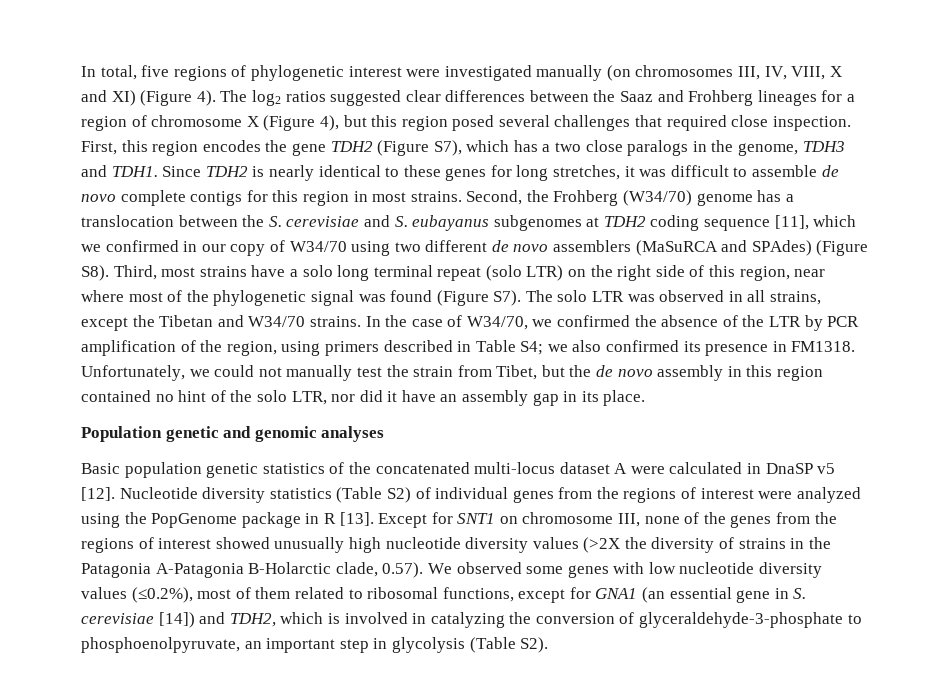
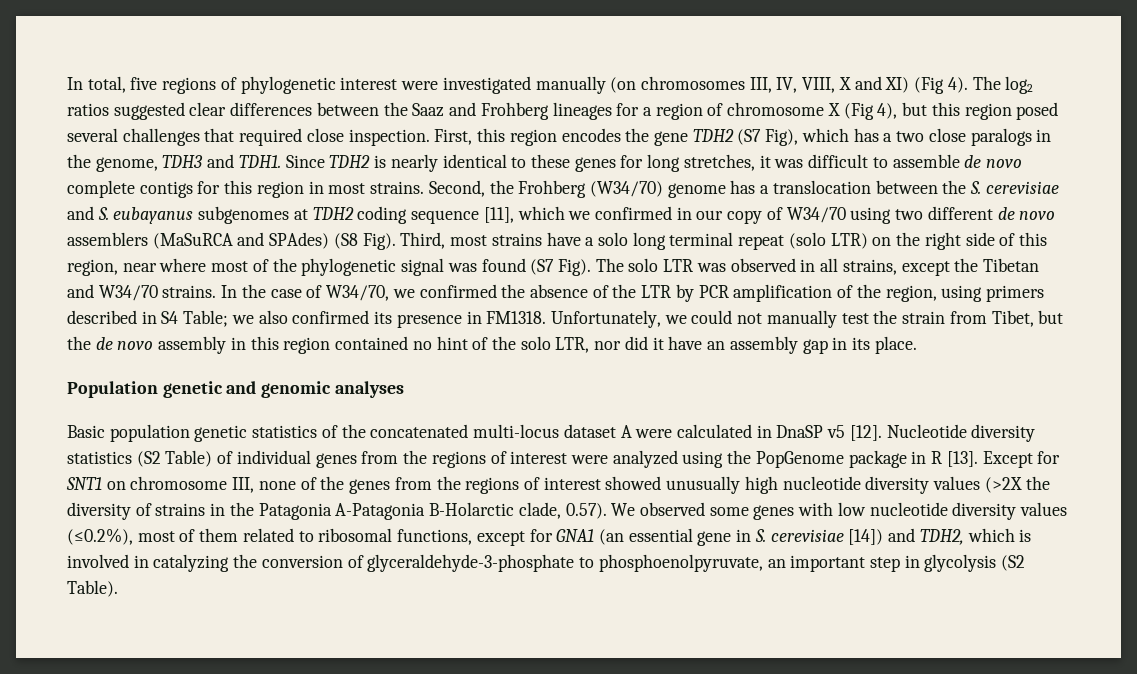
- In total, five regions of phylogenetic interest were investigated manually (on chromosomes III, IV, VIII, X and XI) (Figure 4).
+ In total, five regions of phylogenetic interest were investigated manually (on chromosomes III, IV, VIII, X and XI) (Fig 4).
- The log2 ratios suggested clear differences between the Saaz and Frohberg lineages for a region of chromosome X (Figure 4), but this region posed several challenges that required close inspection.
+ The log2 ratios suggested clear differences between the Saaz and Frohberg lineages for a region of chromosome X (Fig 4), but this region posed several challenges that required close inspection.
- First, this region encodes the gene TDH2 (Figure S7), which has a two close paralogs in the genome, TDH3 and TDH1.
+ First, this region encodes the gene TDH2 (S7 Fig), which has a two close paralogs in the genome, TDH3 and TDH1.
- Second, the Frohberg (W34/70) genome has a translocation between the S. cerevisiae and S. eubayanus subgenomes at TDH2 coding sequence [11], which we confirmed in our copy of W34/70 using two different de novo assemblers (MaSuRCA and SPAdes) (Figure S8). Third, most strains have a solo long terminal repeat (solo LTR) on the right side of this region, near where most of the phylogenetic signal was found (Figure S7). The solo LTR was observed in all strains, except the Tibetan and W34/70 strains.
+ Second, the Frohberg (W34/70) genome has a translocation between the S. cerevisiae and S. eubayanus subgenomes at TDH2 coding sequence [11], which we confirmed in our copy of W34/70 using two different de novo assemblers (MaSuRCA and SPAdes) (S8 Fig). Third, most strains have a solo long terminal repeat (solo LTR) on the right side of this region, near where most of the phylogenetic signal was found (S7 Fig). The solo LTR was observed in all strains, except the Tibetan and W34/70 strains.
- In the case of W34/70, we confirmed the absence of the LTR by PCR amplification of the region, using primers described in Table S4; we also confirmed its presence in FM1318.
+ In the case of W34/70, we confirmed the absence of the LTR by PCR amplification of the region, using primers described in S4 Table; we also confirmed its presence in FM1318.
- Nucleotide diversity statistics (Table S2) of individual genes from the regions of interest were analyzed using the PopGenome package in R [13].
+ Nucleotide diversity statistics (S2 Table) of individual genes from the regions of interest were analyzed using the PopGenome package in R [13].
- Except for SNT1 on chromosome III, none of the genes from the regions of interest showed unusually high nucleotide diversity values (>2X the diversity of strains in the Patagonia A-Patagonia B-Holarctic clade, 0.57). We observed some genes with low nucleotide diversity values (≤0.2%), most of them related to ribosomal functions, except for GNA1 (an essential gene in S. cerevisiae [14]) and TDH2, which is involved in catalyzing the conversion of glyceraldehyde-3-phosphate to phosphoenolpyruvate, an important step in glycolysis (Table S2).
+ Except for SNT1 on chromosome III, none of the genes from the regions of interest showed unusually high nucleotide diversity values (>2X the diversity of strains in the Patagonia A-Patagonia B-Holarctic clade, 0.57). We observed some genes with low nucleotide diversity values (≤0.2%), most of them related to ribosomal functions, except for GNA1 (an essential gene in S. cerevisiae [14]) and TDH2, which is involved in catalyzing the conversion of glyceraldehyde-3-phosphate to phosphoenolpyruvate, an important step in glycolysis (S2 Table).

